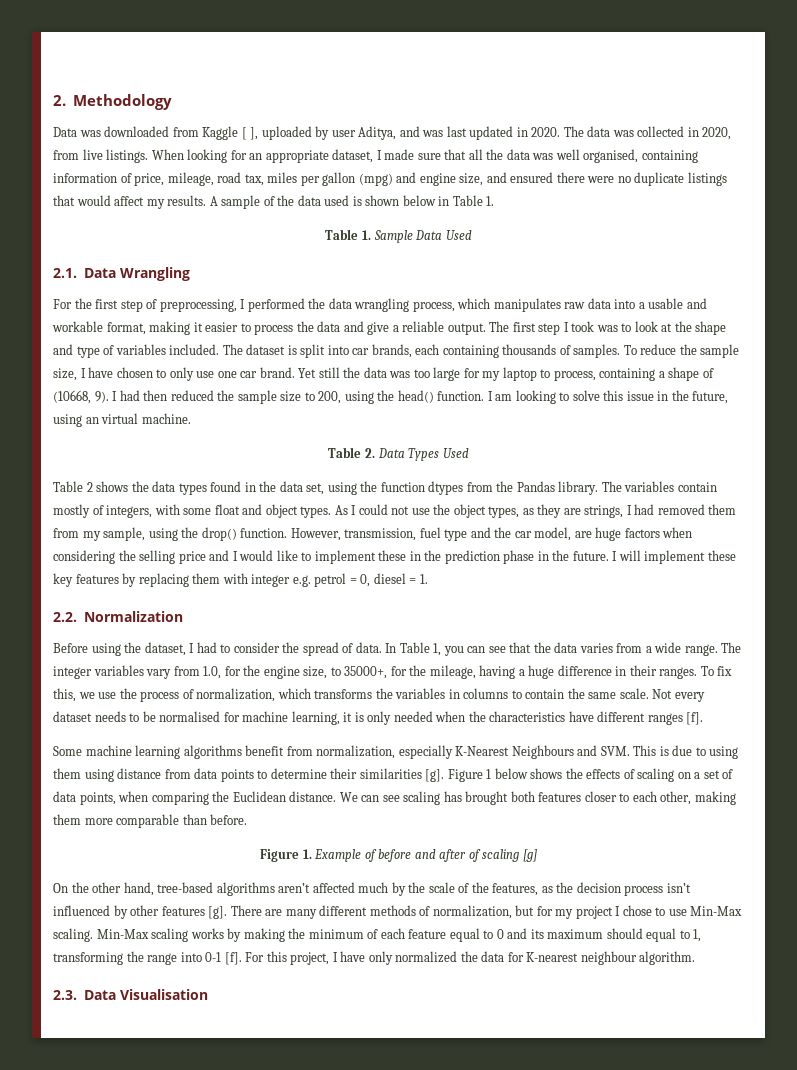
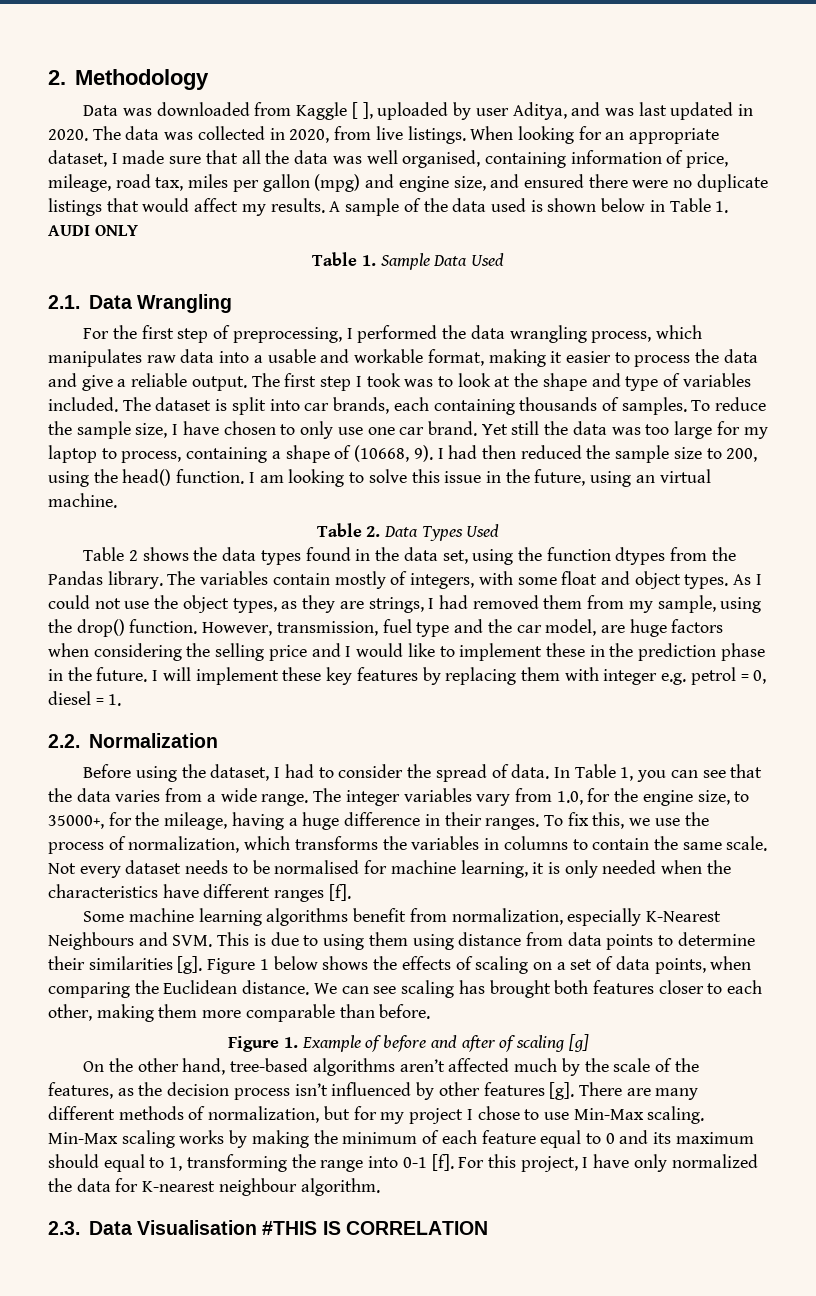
- A sample of the data used is shown below in Table 1.
+ A sample of the data used is shown below in Table 1. AUDI ONLY
- 2.3. Data Visualisation
+ 2.3. Data Visualisation #THIS IS CORRELATION

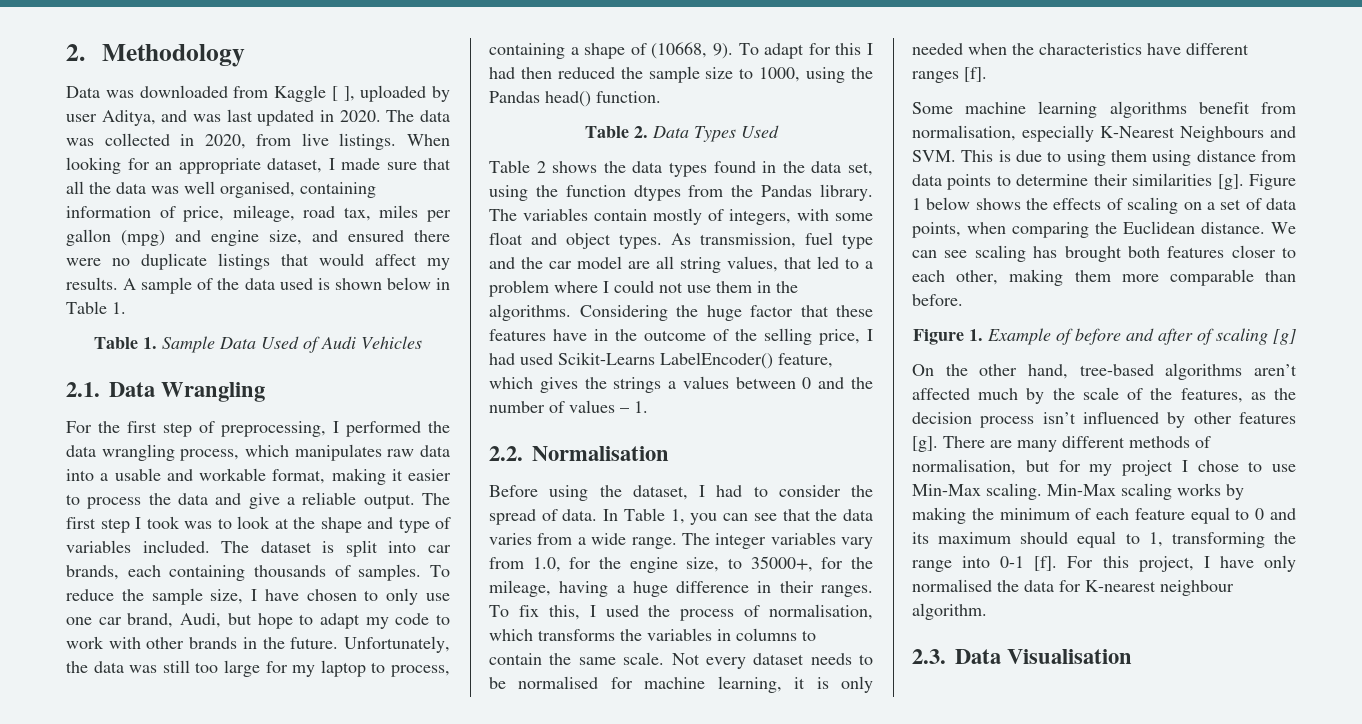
- A sample of the data used is shown below in Table 1. AUDI ONLY
+ A sample of the data used is shown below in Table 1.
- Table 1. Sample Data Used
+ Table 1. Sample Data Used of Audi Vehicles
- To reduce the sample size, I have chosen to only use one car brand. Yet still the data was too large for my laptop to process, containing a shape of (10668, 9).
+ To reduce the sample size, I have chosen to only use one car brand, Audi, but hope to adapt my code to work with other brands in the future. Unfortunately, the data was still too large for my laptop to process, containing a shape of (10668, 9).
- I had then reduced the sample size to 200, using the head() function. I am looking to solve this issue in the future, using an virtual machine.
+ To adapt for this I had then reduced the sample size to 1000, using the Pandas head() function.
- As I could not use the object types, as they are strings, I had removed them from my sample, using the drop() function. However, transmission, fuel type and the car model, are huge factors when considering the selling price and I would like to implement these in the prediction phase in the future. I will implement these key features by replacing them with integer e.g. petrol = 0, diesel = 1.
+ As transmission, fuel type and the car model are all string values, that led to a problem where I could not use them in the algorithms. Considering the huge factor that these features have in the outcome of the selling price, I had used Scikit-Learns LabelEncoder() feature, which gives the strings a values between 0 and the number of values – 1.
- 2.2. Normalization
+ 2.2. Normalisation
- To fix this, we use the process of normalization, which transforms the variables in columns to contain the same scale.
+ To fix this, I used the process of normalisation, which transforms the variables in columns to contain the same scale.
- Some machine learning algorithms benefit from normalization, especially K-Nearest Neighbours and SVM. This is due to using them using distance from data points to determine their similarities [g].
+ Some machine learning algorithms benefit from normalisation, especially K-Nearest Neighbours and SVM. This is due to using them using distance from data points to determine their similarities [g].
- There are many different methods of normalization, but for my project I chose to use Min-Max scaling.
+ There are many different methods of normalisation, but for my project I chose to use Min-Max scaling.
- For this project, I have only normalized the data for K-nearest neighbour algorithm.
+ For this project, I have only normalised the data for K-nearest neighbour algorithm.
- 2.3. Data Visualisation #THIS IS CORRELATION
+ 2.3. Data Visualisation

